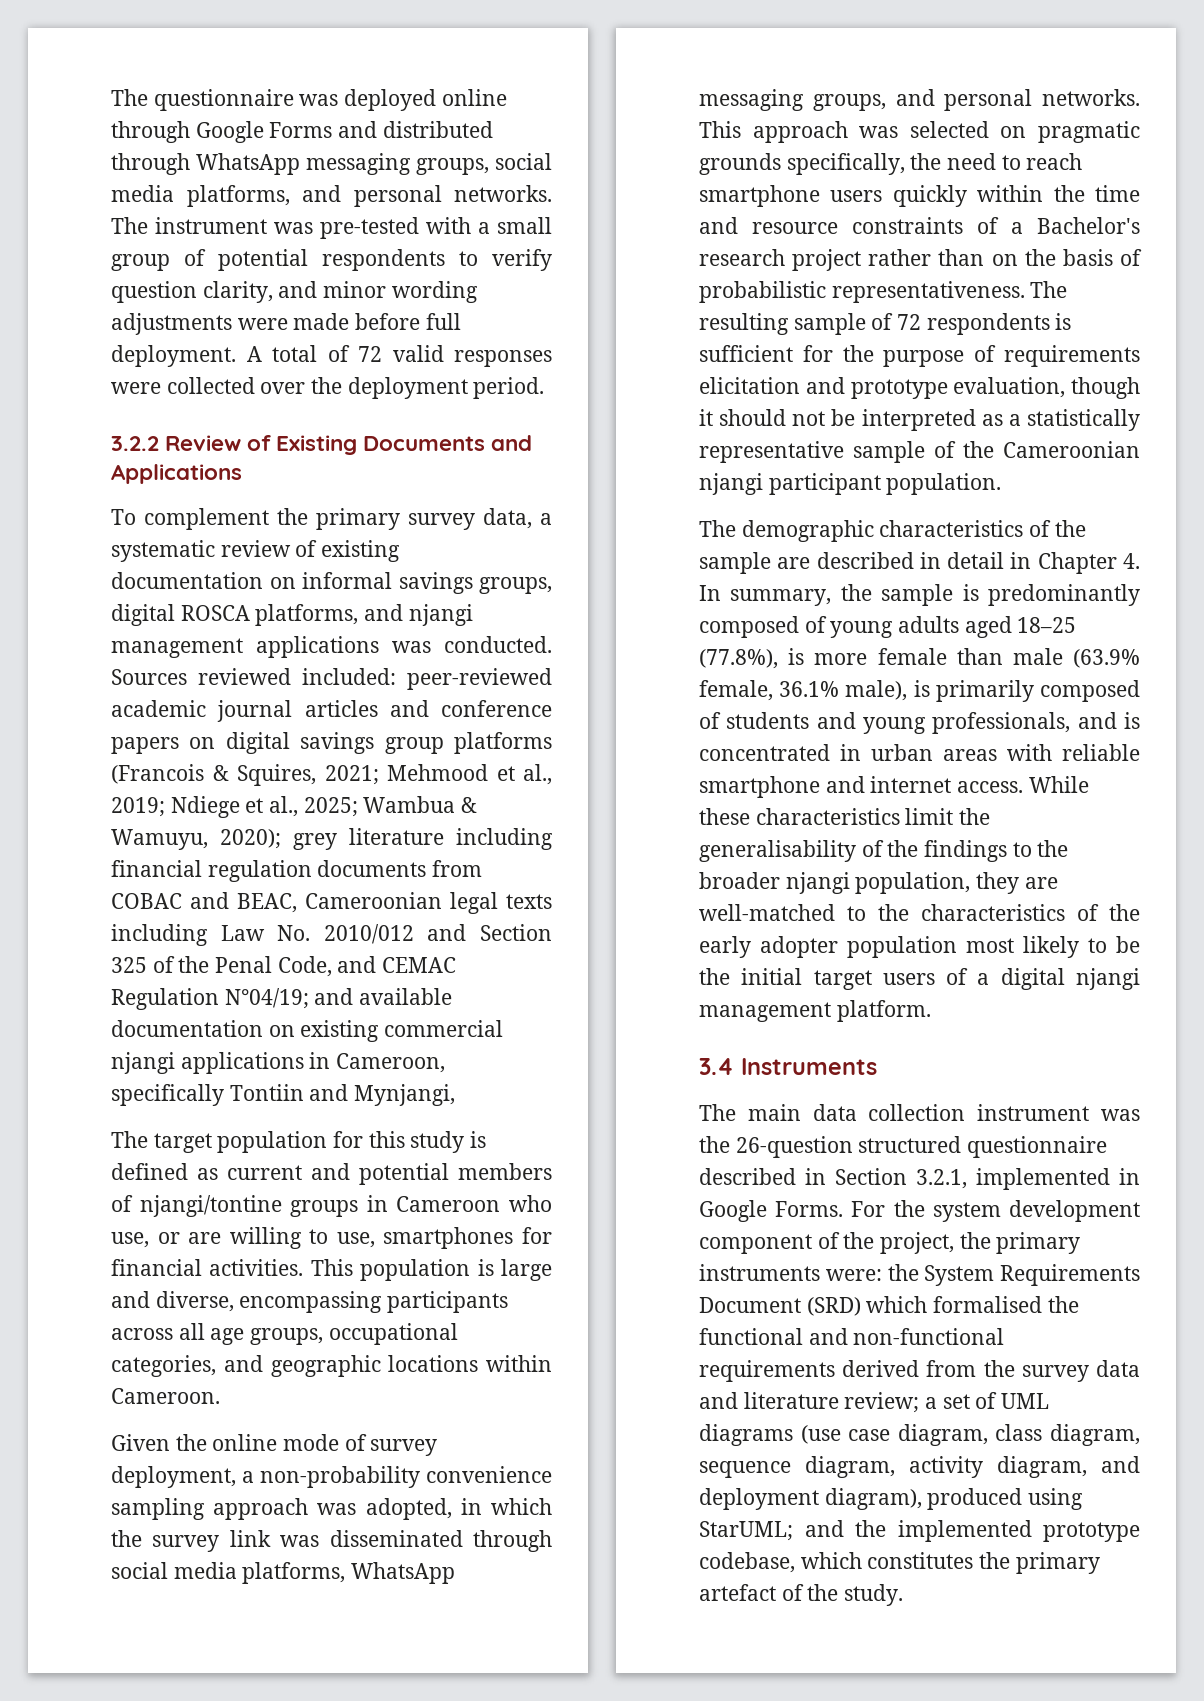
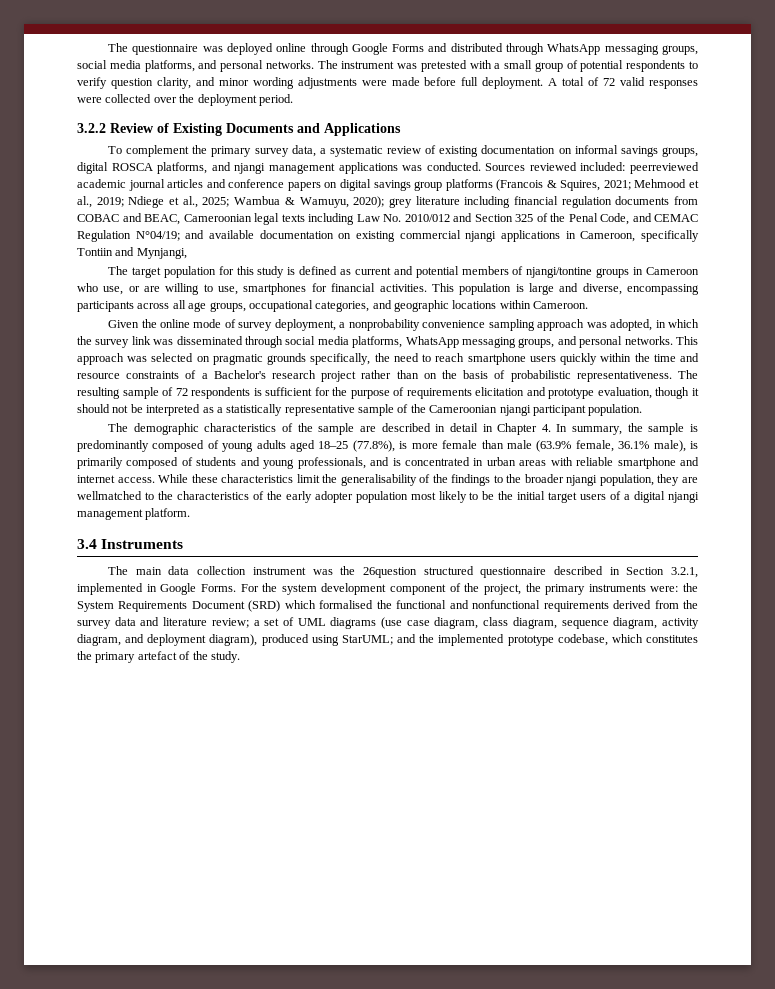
- The instrument was pre-tested with a small group of potential respondents to verify question clarity, and minor wording adjustments were made before full deployment.
+ The instrument was pretested with a small group of potential respondents to verify question clarity, and minor wording adjustments were made before full deployment.
- peer-reviewed academic journal articles and conference papers on digital savings group platforms (Francois & Squires, 2021;
+ peerreviewed academic journal articles and conference papers on digital savings group platforms (Francois & Squires, 2021;
- Given the online mode of survey deployment, a non-probability convenience sampling approach was adopted, in which the survey link was disseminated through social media platforms, WhatsApp messaging groups, and personal networks.
+ Given the online mode of survey deployment, a nonprobability convenience sampling approach was adopted, in which the survey link was disseminated through social media platforms, WhatsApp messaging groups, and personal networks.
- While these characteristics limit the generalisability of the findings to the broader njangi population, they are well-matched to the characteristics of the early adopter population most likely to be the initial target users of a digital njangi management platform.
+ While these characteristics limit the generalisability of the findings to the broader njangi population, they are wellmatched to the characteristics of the early adopter population most likely to be the initial target users of a digital njangi management platform.
- The main data collection instrument was the 26-question structured questionnaire described in Section 3.2.1, implemented in Google Forms.
+ The main data collection instrument was the 26question structured questionnaire described in Section 3.2.1, implemented in Google Forms.
- the System Requirements Document (SRD) which formalised the functional and non-functional requirements derived from the survey data and literature review;
+ the System Requirements Document (SRD) which formalised the functional and nonfunctional requirements derived from the survey data and literature review;

